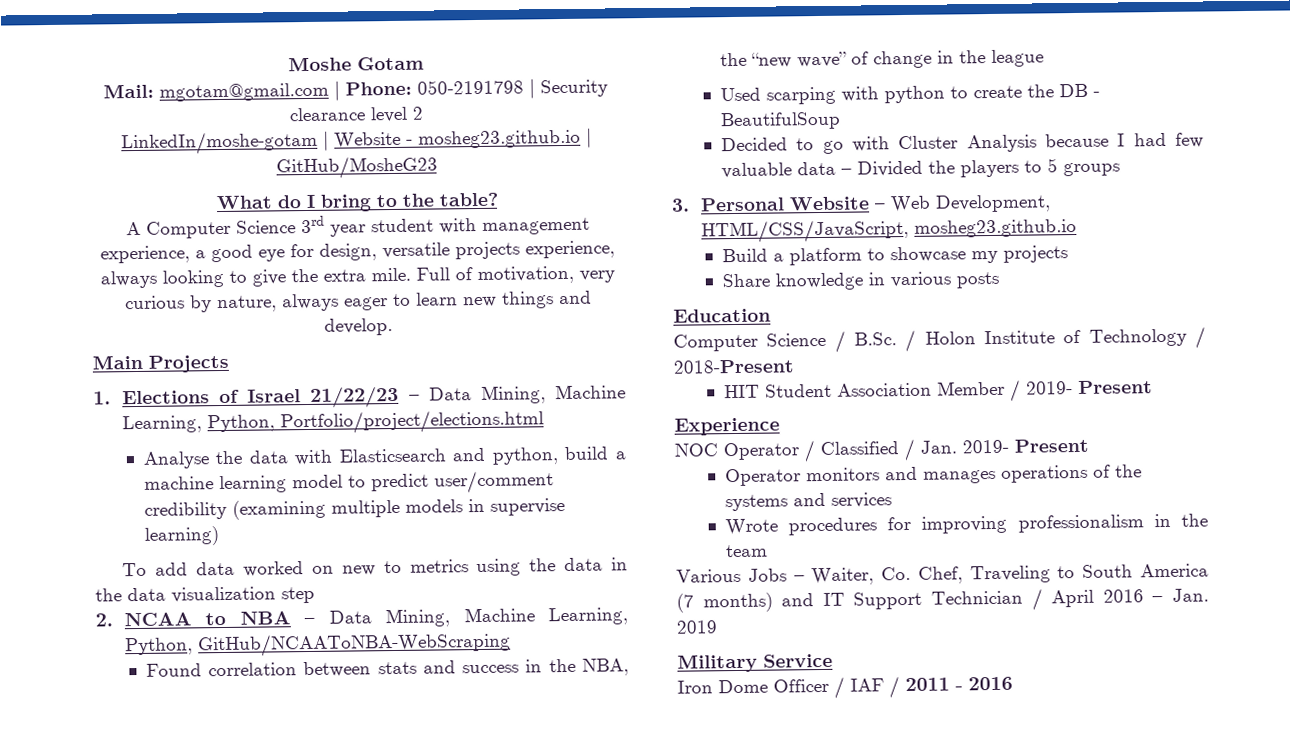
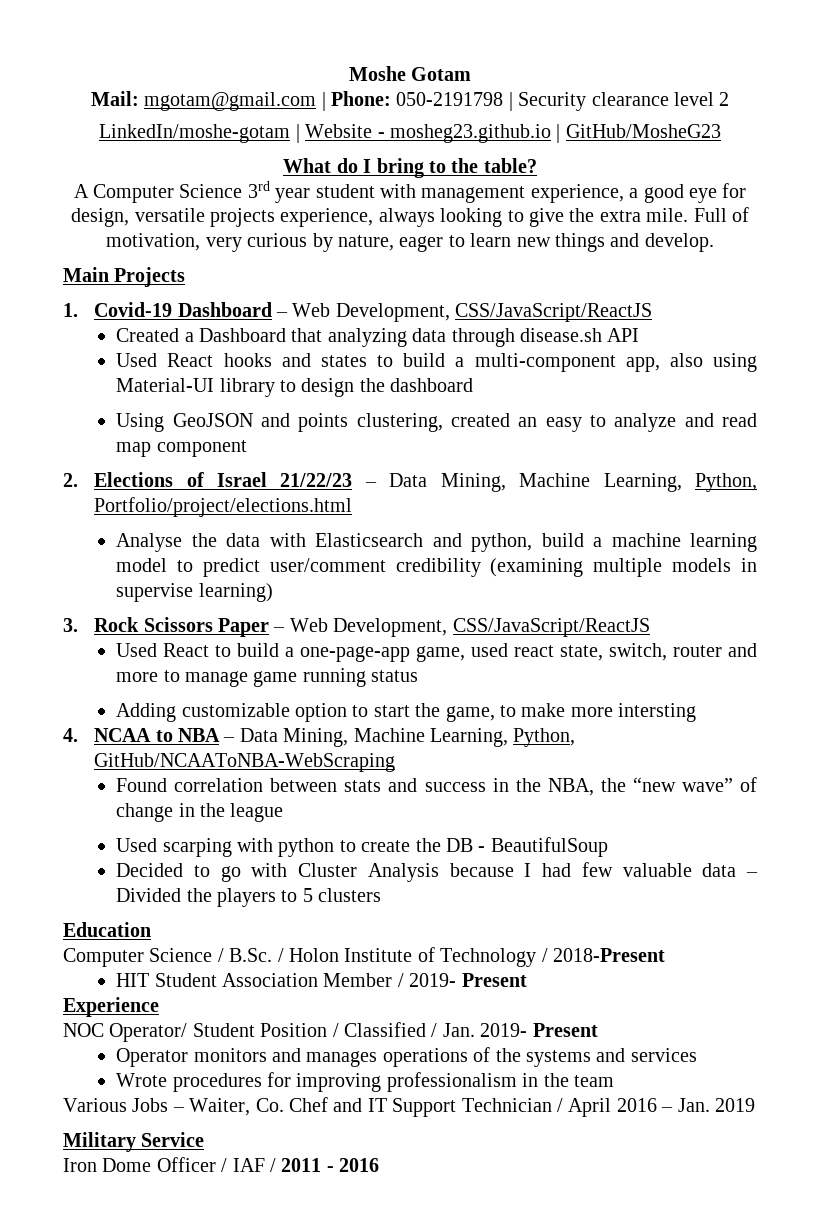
- Full of motivation, very curious by nature, always eager to learn new things and develop.
+ Full of motivation, very curious by nature, eager to learn new things and develop.
- 1. Elections of Israel 21/22/23 – Data Mining, Machine Learning, Python, Portfolio/project/elections.html
+ 1. Covid-19 Dashboard – Web Development, CSS/JavaScript/ReactJS
+ Created a Dashboard that analyzing data through disease.sh API
+ Used React hooks and states to build a multi-component app, also using Material-UI library to design the dashboard
+ Using GeoJSON and points clustering, created an easy to analyze and read map component
+ 2. Elections of Israel 21/22/23 – Data Mining, Machine Learning, Python, Portfolio/project/elections.html
- To add data worked on new to metrics using the data in the data visualization step
- 2. NCAA to NBA – Data Mining, Machine Learning, Python, GitHub/NCAAToNBA-WebScraping
+ 3. Rock Scissors Paper – Web Development, CSS/JavaScript/ReactJS
+ Used React to build a one-page-app game, used react state, switch, router and more to manage game running status
+ Adding customizable option to start the game, to make more intersting
+ 4. NCAA to NBA – Data Mining, Machine Learning, Python, GitHub/NCAAToNBA-WebScraping
- Decided to go with Cluster Analysis because I had few valuable data – Divided the players to 5 groups
- 3. Personal Website – Web Development, HTML/CSS/JavaScript, mosheg23.github.io
- Build a platform to showcase my projects
- Share knowledge in various posts
+ Decided to go with Cluster Analysis because I had few valuable data – Divided the players to 5 clusters
- NOC Operator / Classified / Jan. 2019- Present
+ NOC Operator/ Student Position / Classified / Jan. 2019- Present
- Various Jobs – Waiter, Co. Chef, Traveling to South America (7 months) and IT Support Technician / April 2016 – Jan. 2019
+ Various Jobs – Waiter, Co. Chef and IT Support Technician / April 2016 – Jan. 2019

